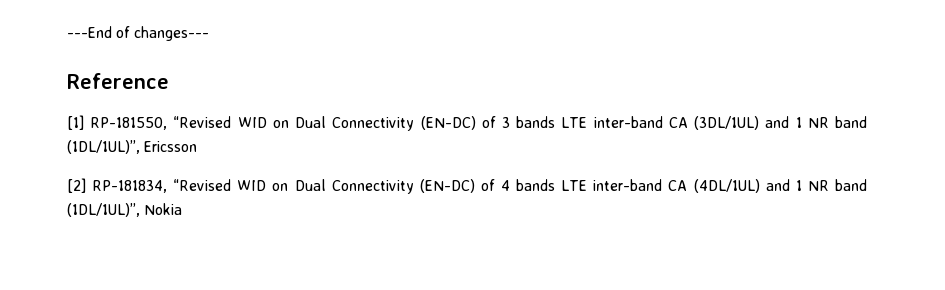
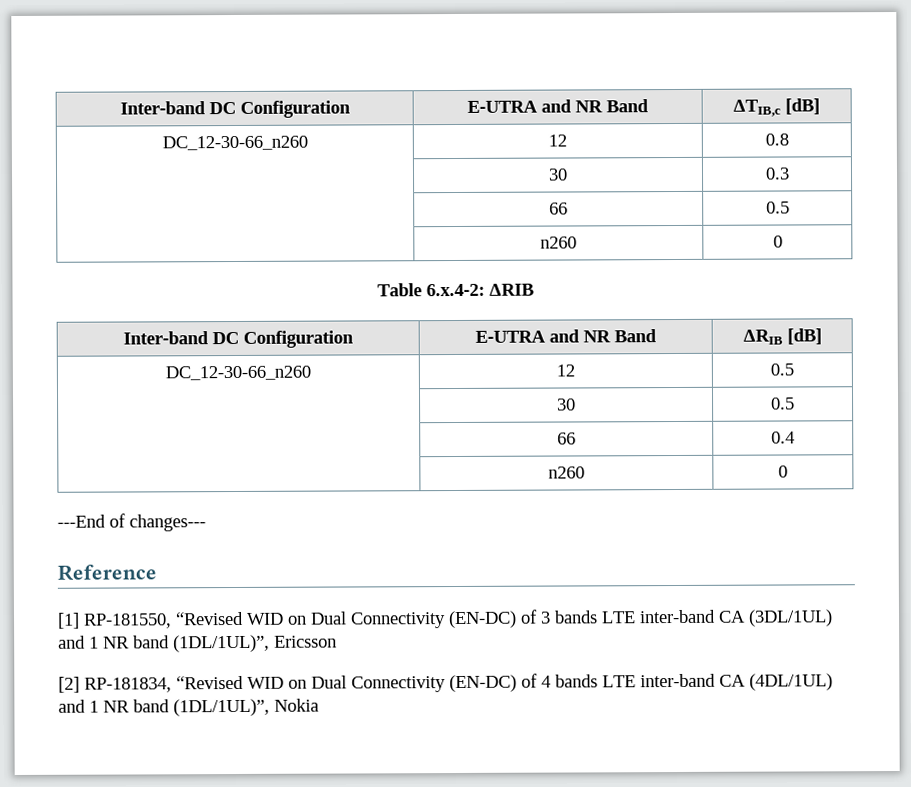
+ Inter-band DC Configuration | E-UTRA and NR Band | ΔTIB,c [dB]
+ DC_12-30-66_n260 | 12 | 0.8
+ | 30 | 0.3
+ | 66 | 0.5
+ | n260 | 0
+ Table 6.x.4-2: ΔRIB
+ Inter-band DC Configuration | E-UTRA and NR Band | ΔRIB [dB]
+ DC_12-30-66_n260 | 12 | 0.5
+ | 30 | 0.5
+ | 66 | 0.4
+ | n260 | 0

